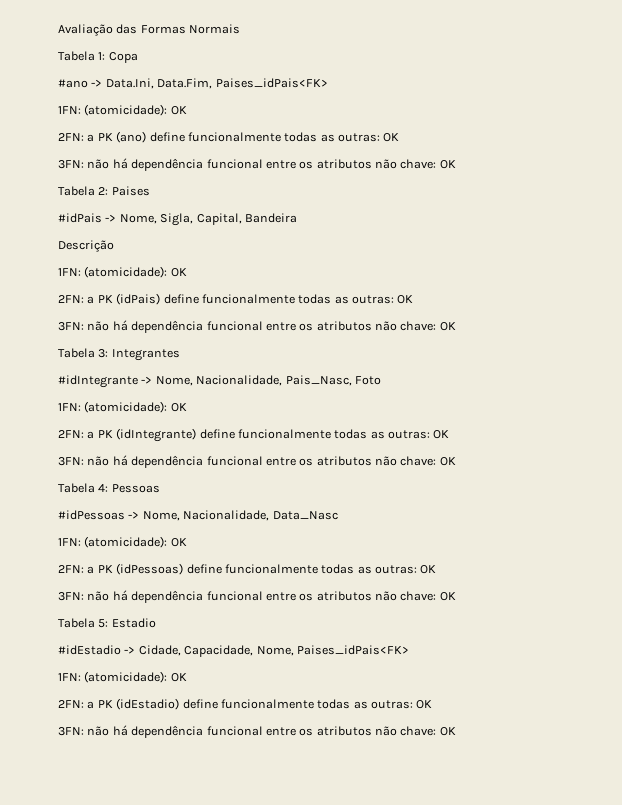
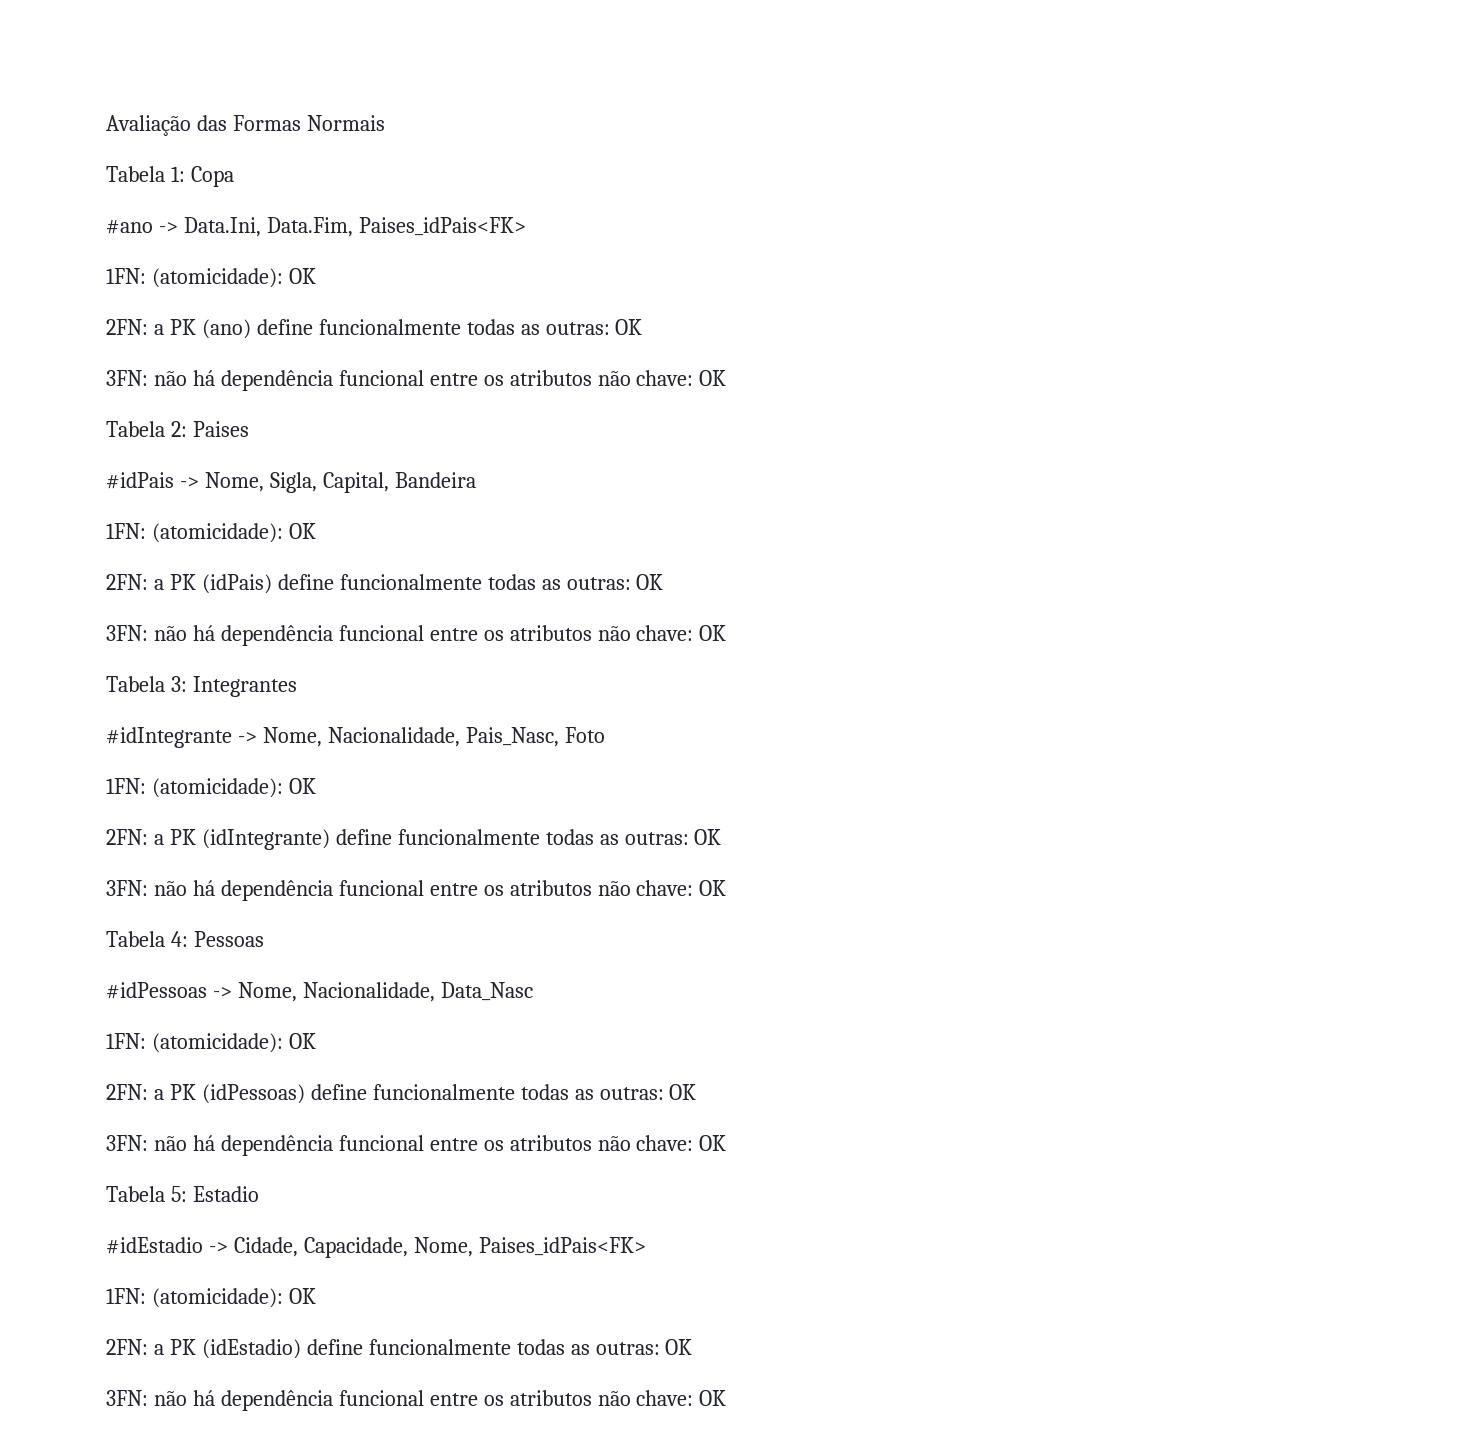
- Descrição

